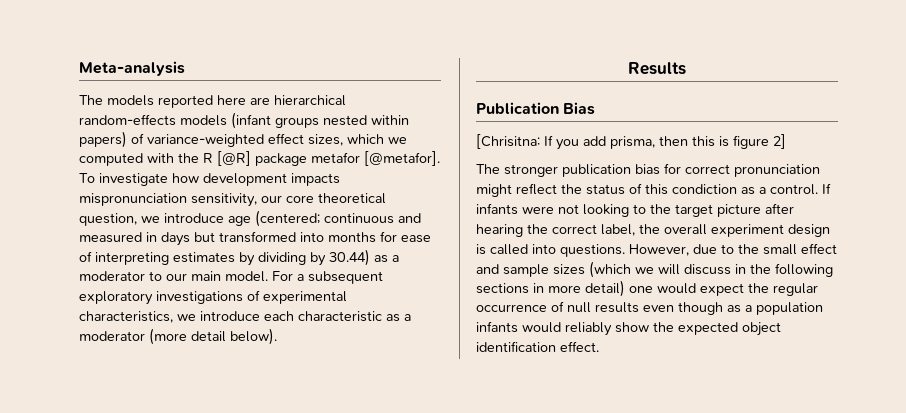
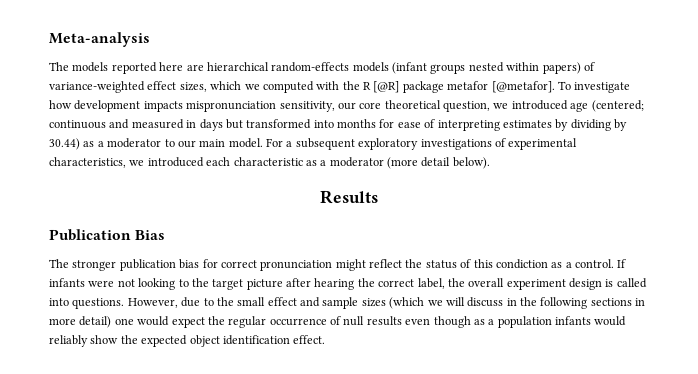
- To investigate how development impacts mispronunciation sensitivity, our core theoretical question, we introduce age (centered; continuous and measured in days but transformed into months for ease of interpreting estimates by dividing by 30.44) as a moderator to our main model.
+ To investigate how development impacts mispronunciation sensitivity, our core theoretical question, we introduced age (centered; continuous and measured in days but transformed into months for ease of interpreting estimates by dividing by 30.44) as a moderator to our main model.
- For a subsequent exploratory investigations of experimental characteristics, we introduce each characteristic as a moderator (more detail below).
+ For a subsequent exploratory investigations of experimental characteristics, we introduced each characteristic as a moderator (more detail below).
- [Chrisitna: If you add prisma, then this is figure 2]

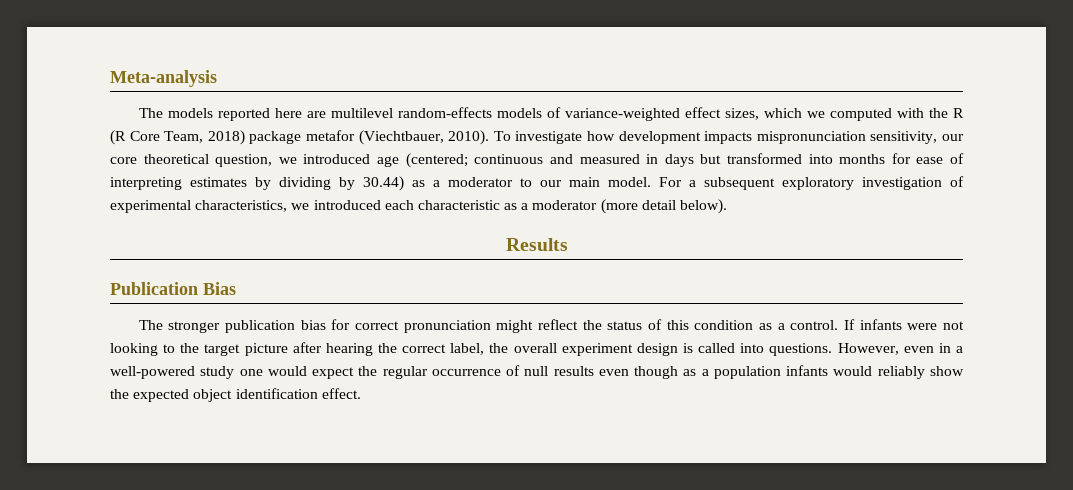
- The models reported here are hierarchical random-effects models (infant groups nested within papers) of variance-weighted effect sizes, which we computed with the R [@R] package metafor [@metafor].
+ The models reported here are multilevel random-effects models of variance-weighted effect sizes, which we computed with the R (R Core Team, 2018) package metafor (Viechtbauer, 2010).
- For a subsequent exploratory investigations of experimental characteristics, we introduced each characteristic as a moderator (more detail below).
+ For a subsequent exploratory investigation of experimental characteristics, we introduced each characteristic as a moderator (more detail below).
- The stronger publication bias for correct pronunciation might reflect the status of this condiction as a control.
+ The stronger publication bias for correct pronunciation might reflect the status of this condition as a control.
- However, due to the small effect and sample sizes (which we will discuss in the following sections in more detail) one would expect the regular occurrence of null results even though as a population infants would reliably show the expected object identification effect.
+ However, even in a well-powered study one would expect the regular occurrence of null results even though as a population infants would reliably show the expected object identification effect.

